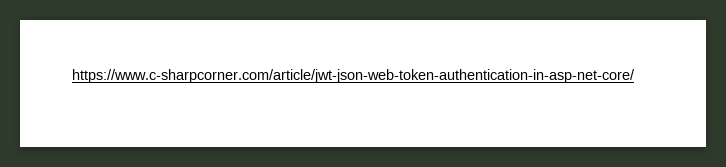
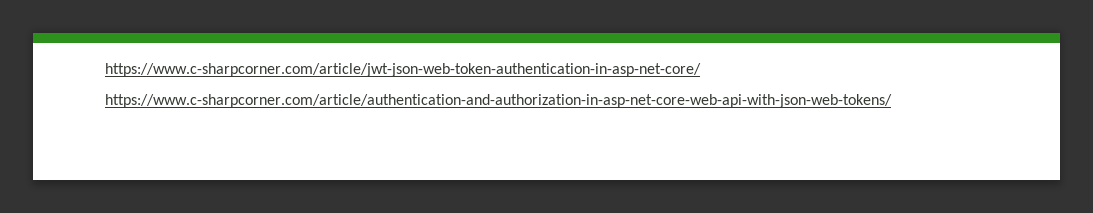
+ https://www.c-sharpcorner.com/article/authentication-and-authorization-in-asp-net-core-web-api-with-json-web-tokens/

